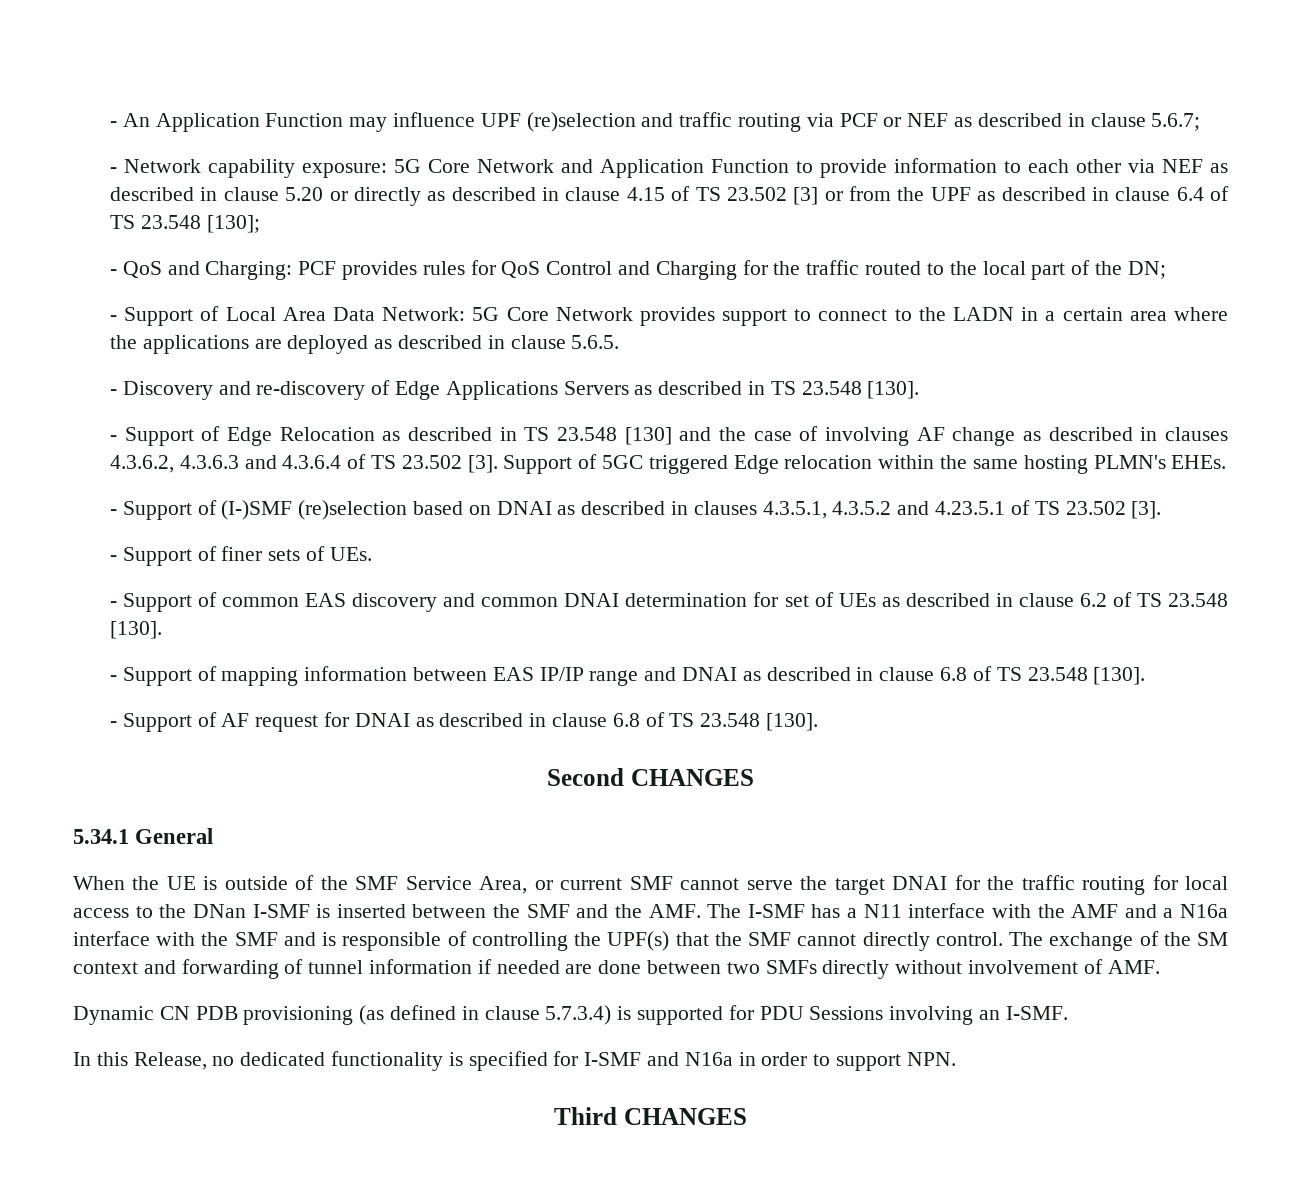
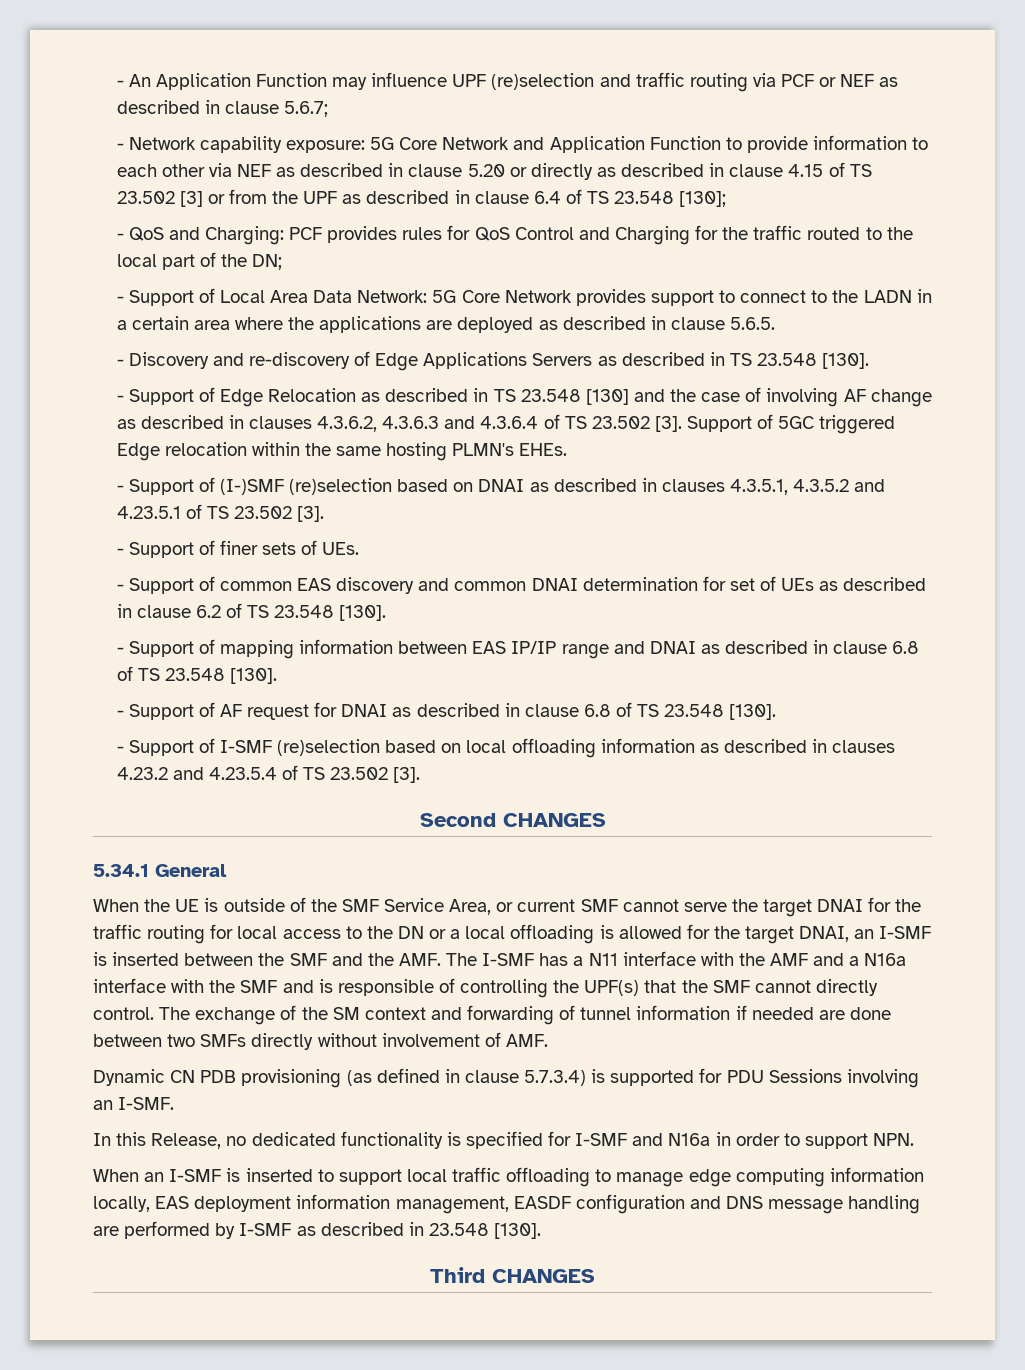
+ - Support of I-SMF (re)selection based on local offloading information as described in clauses 4.23.2 and 4.23.5.4 of TS 23.502 [3].
- When the UE is outside of the SMF Service Area, or current SMF cannot serve the target DNAI for the traffic routing for local access to the DNan I-SMF is inserted between the SMF and the AMF. The I-SMF has a N11 interface with the AMF and a N16a interface with the SMF and is responsible of controlling the UPF(s) that the SMF cannot directly control.
+ When the UE is outside of the SMF Service Area, or current SMF cannot serve the target DNAI for the traffic routing for local access to the DN or a local offloading is allowed for the target DNAI, an I-SMF is inserted between the SMF and the AMF. The I-SMF has a N11 interface with the AMF and a N16a interface with the SMF and is responsible of controlling the UPF(s) that the SMF cannot directly control.
+ When an I-SMF is inserted to support local traffic offloading to manage edge computing information locally, EAS deployment information management, EASDF configuration and DNS message handling are performed by I-SMF as described in 23.548 [130].

